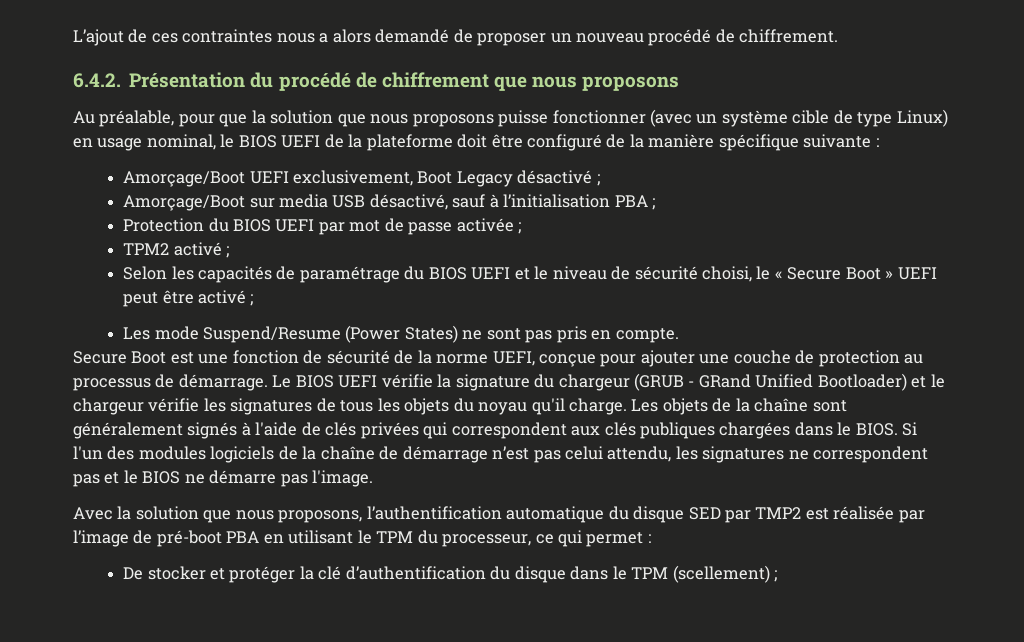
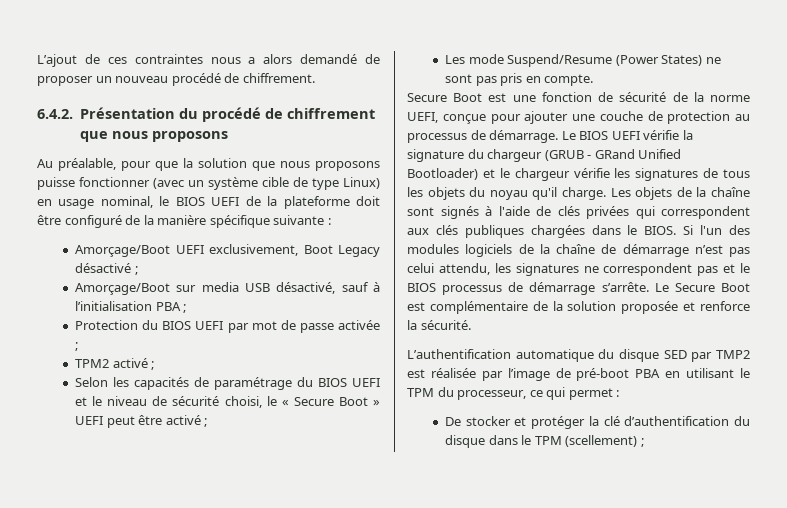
- Les objets de la chaîne sont généralement signés à l'aide de clés privées qui correspondent aux clés publiques chargées dans le BIOS.
+ Les objets de la chaîne sont signés à l'aide de clés privées qui correspondent aux clés publiques chargées dans le BIOS.
- Si l'un des modules logiciels de la chaîne de démarrage n’est pas celui attendu, les signatures ne correspondent pas et le BIOS ne démarre pas l'image.
- Avec la solution que nous proposons, l’authentification automatique du disque SED par TMP2 est réalisée par l’image de pré-boot PBA en utilisant le TPM du processeur, ce qui permet :
+ Si l'un des modules logiciels de la chaîne de démarrage n’est pas celui attendu, les signatures ne correspondent pas et le BIOS processus de démarrage s’arrête. Le Secure Boot est complémentaire de la solution proposée et renforce la sécurité.
+ L’authentification automatique du disque SED par TMP2 est réalisée par l’image de pré-boot PBA en utilisant le TPM du processeur, ce qui permet :

